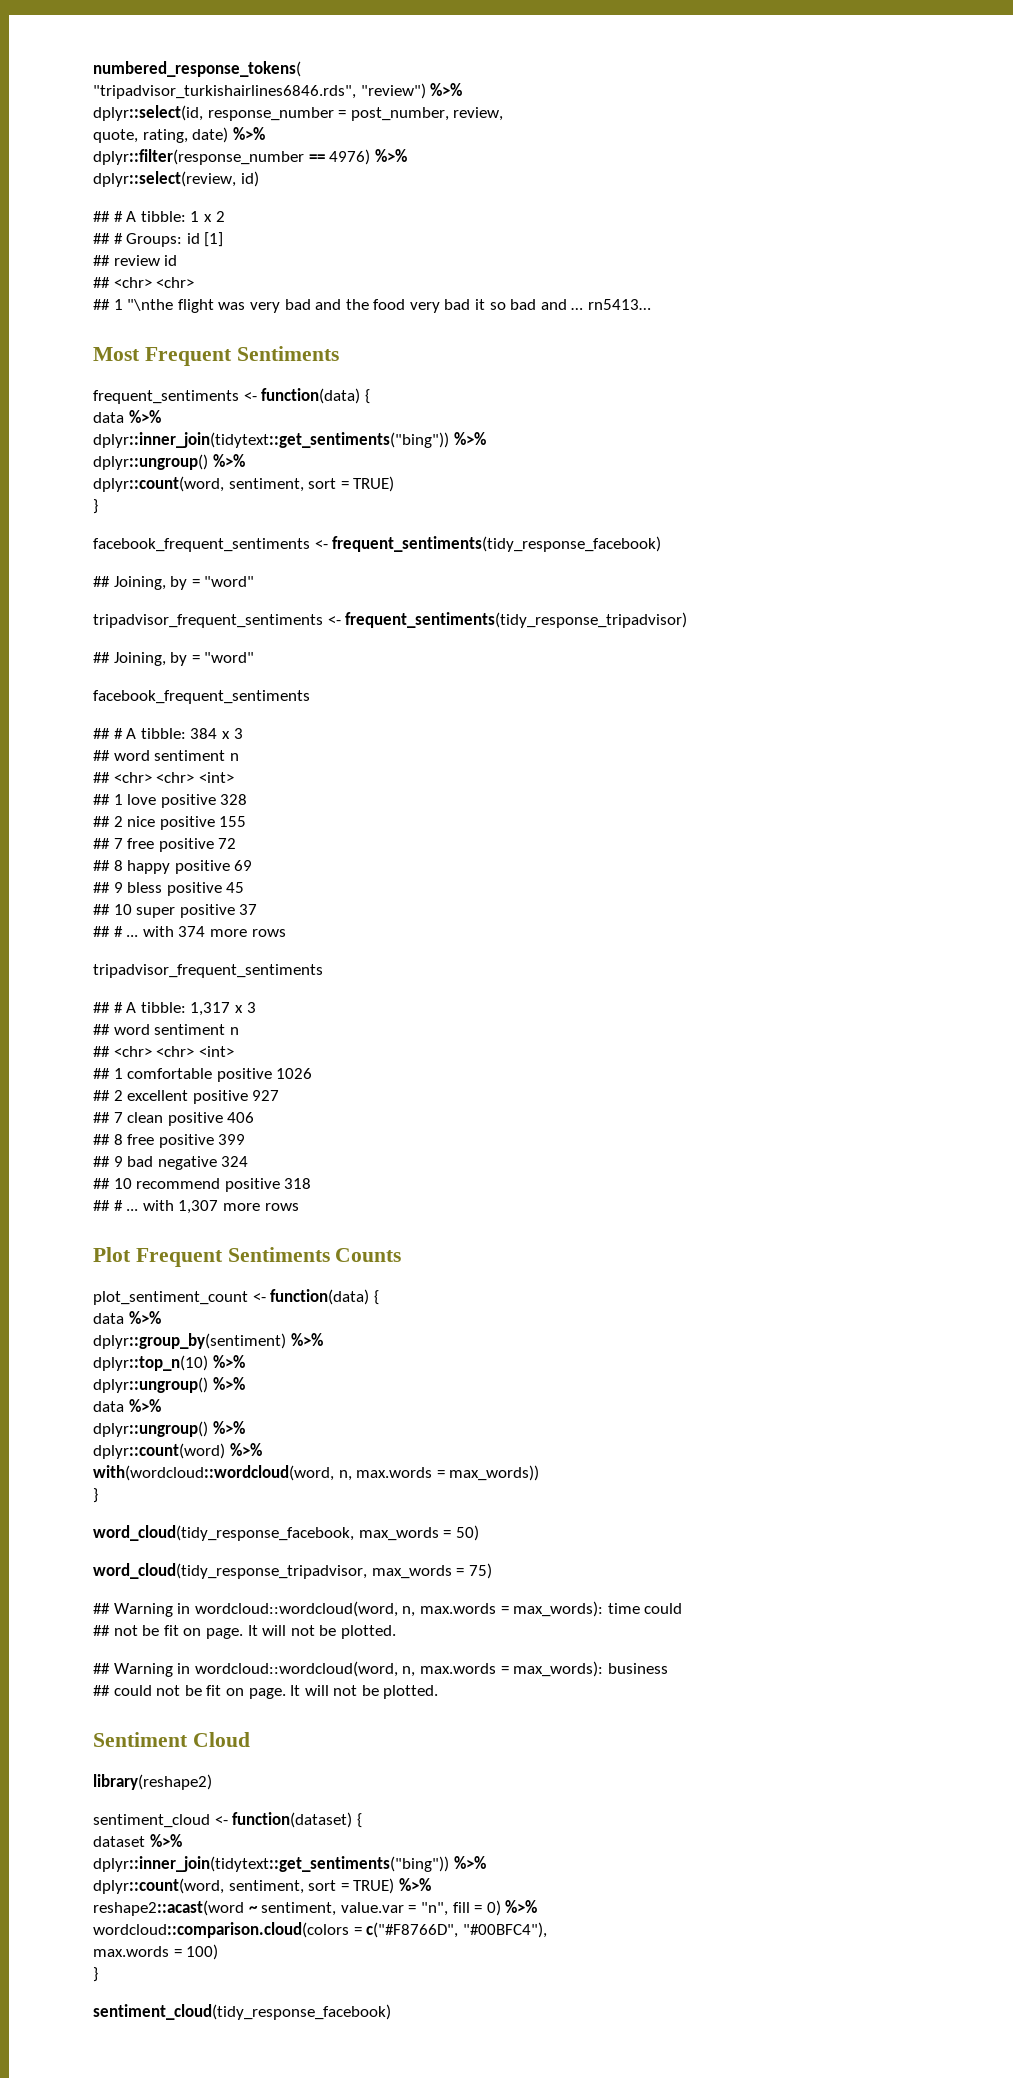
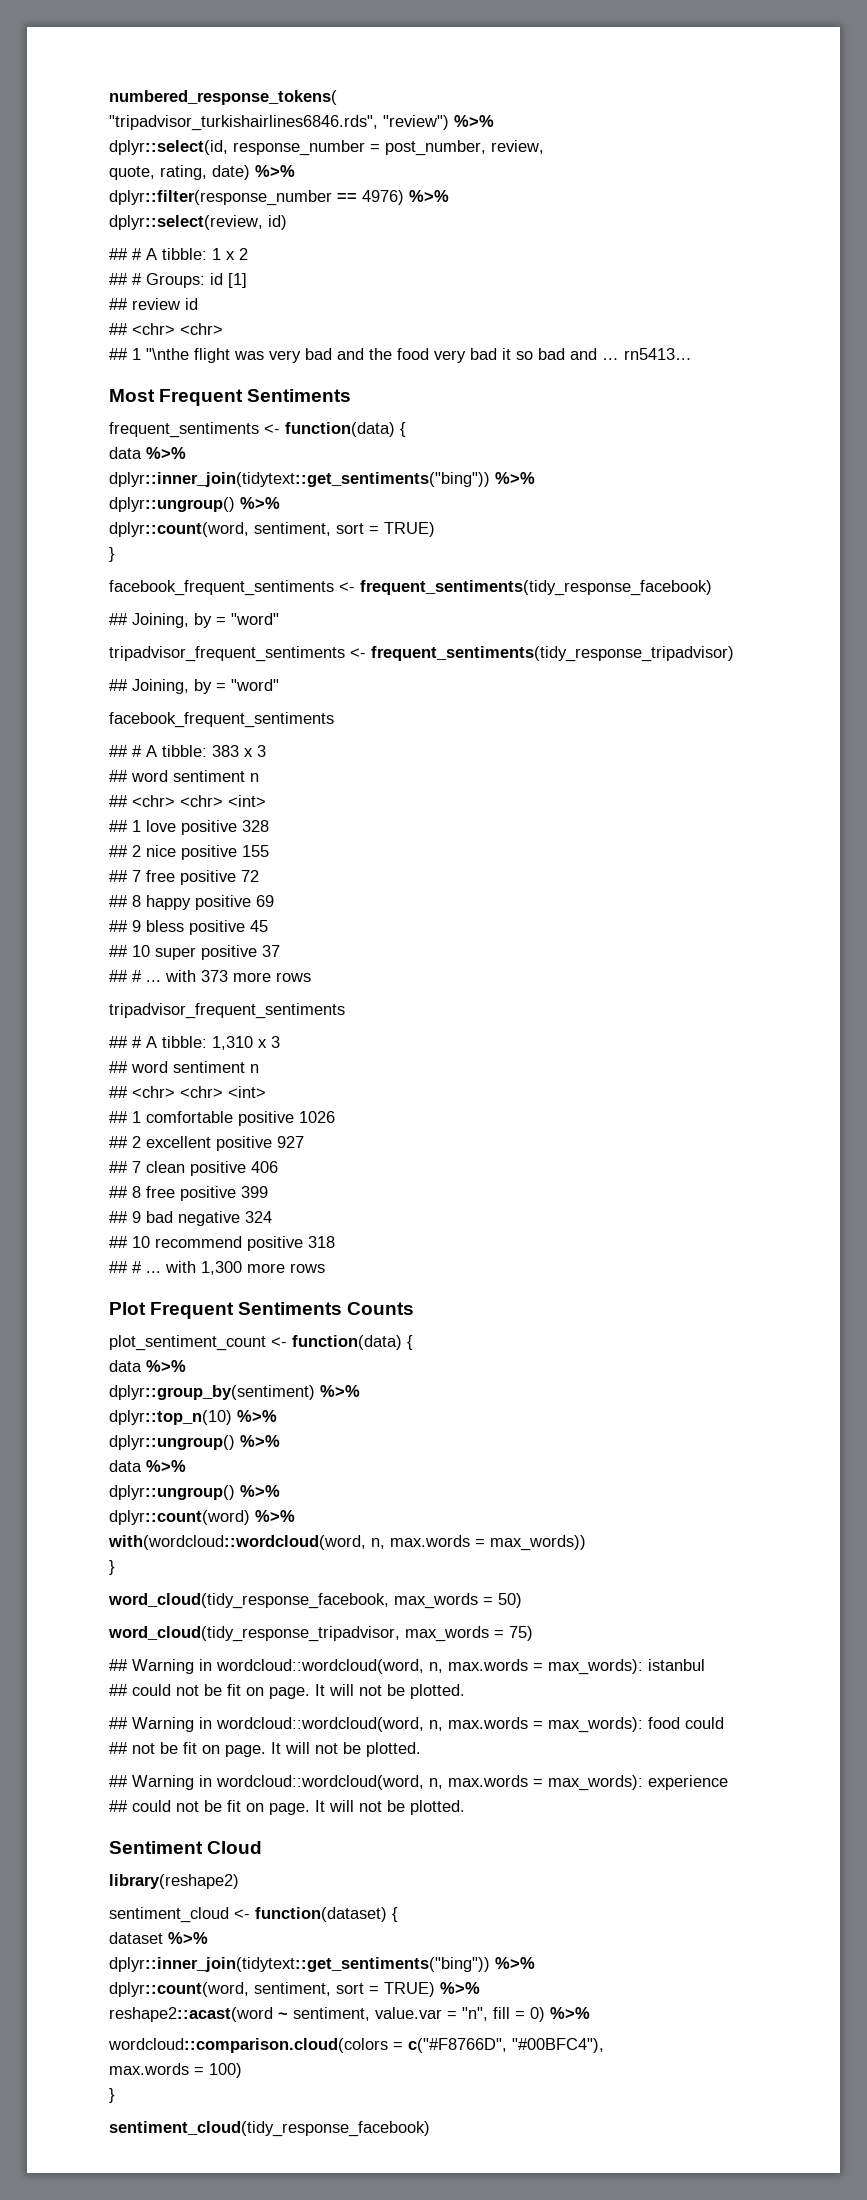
- ## # A tibble: 384 x 3
+ ## # A tibble: 383 x 3
- ## # ... with 374 more rows
+ ## # ... with 373 more rows
- ## # A tibble: 1,317 x 3
+ ## # A tibble: 1,310 x 3
- ## # ... with 1,307 more rows
+ ## # ... with 1,300 more rows
- ## Warning in wordcloud::wordcloud(word, n, max.words = max_words): time could
+ ## Warning in wordcloud::wordcloud(word, n, max.words = max_words): istanbul
+ ## could not be fit on page. It will not be plotted.
+ ## Warning in wordcloud::wordcloud(word, n, max.words = max_words): food could
- ## Warning in wordcloud::wordcloud(word, n, max.words = max_words): business
+ ## Warning in wordcloud::wordcloud(word, n, max.words = max_words): experience

